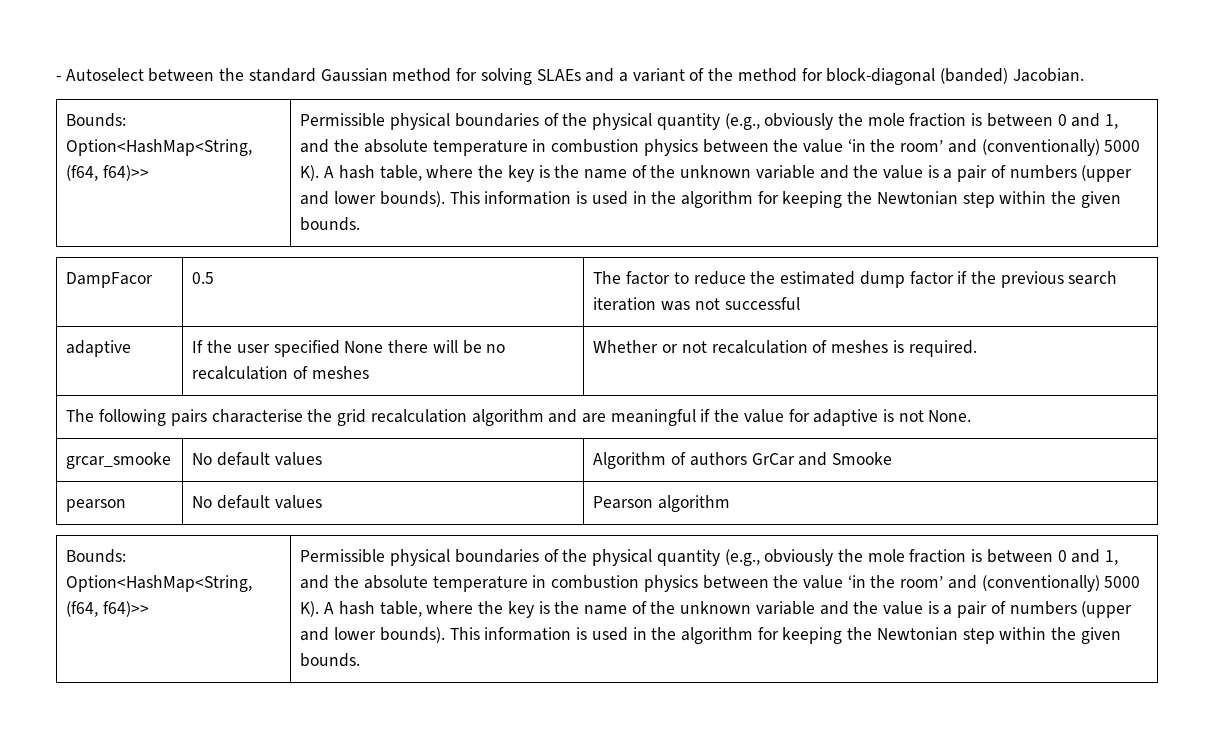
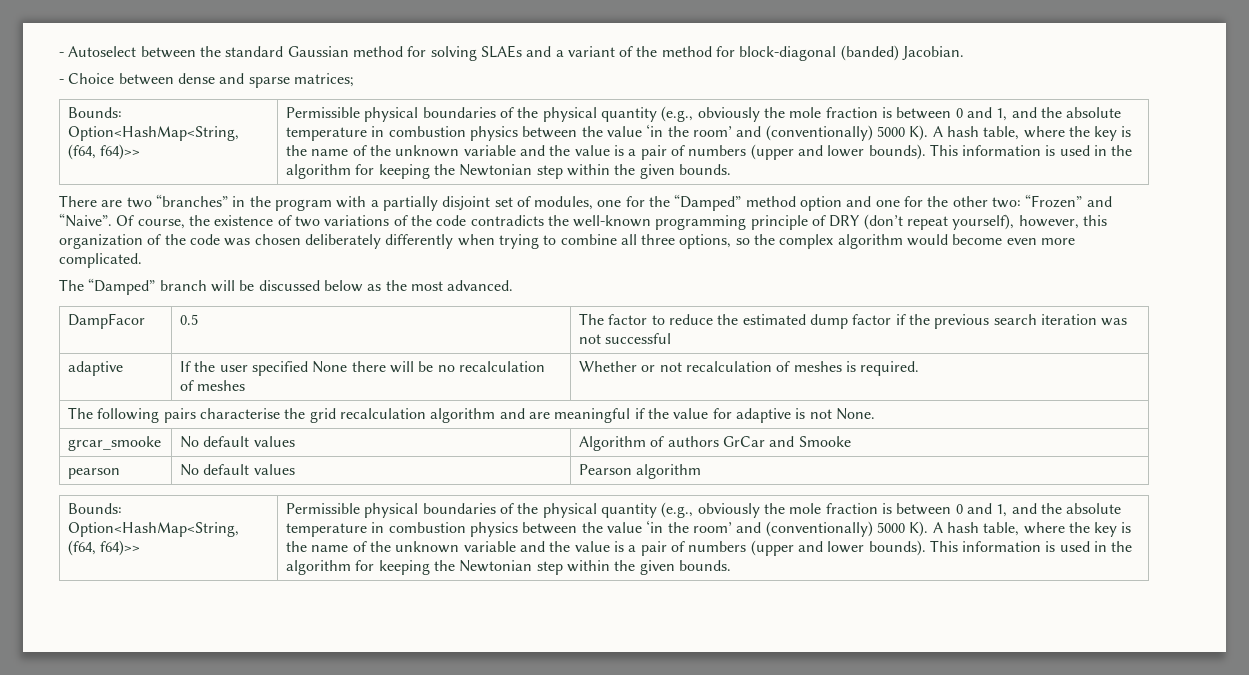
+ - Choice between dense and sparse matrices;
+ There are two “branches” in the program with a partially disjoint set of modules, one for the “Damped” method option and one for the other two: “Frozen” and “Naive”. Of course, the existence of two variations of the code contradicts the well-known programming principle of DRY (don’t repeat yourself), however, this organization of the code was chosen deliberately differently when trying to combine all three options, so the complex algorithm would become even more complicated.
+ The “Damped” branch will be discussed below as the most advanced.

